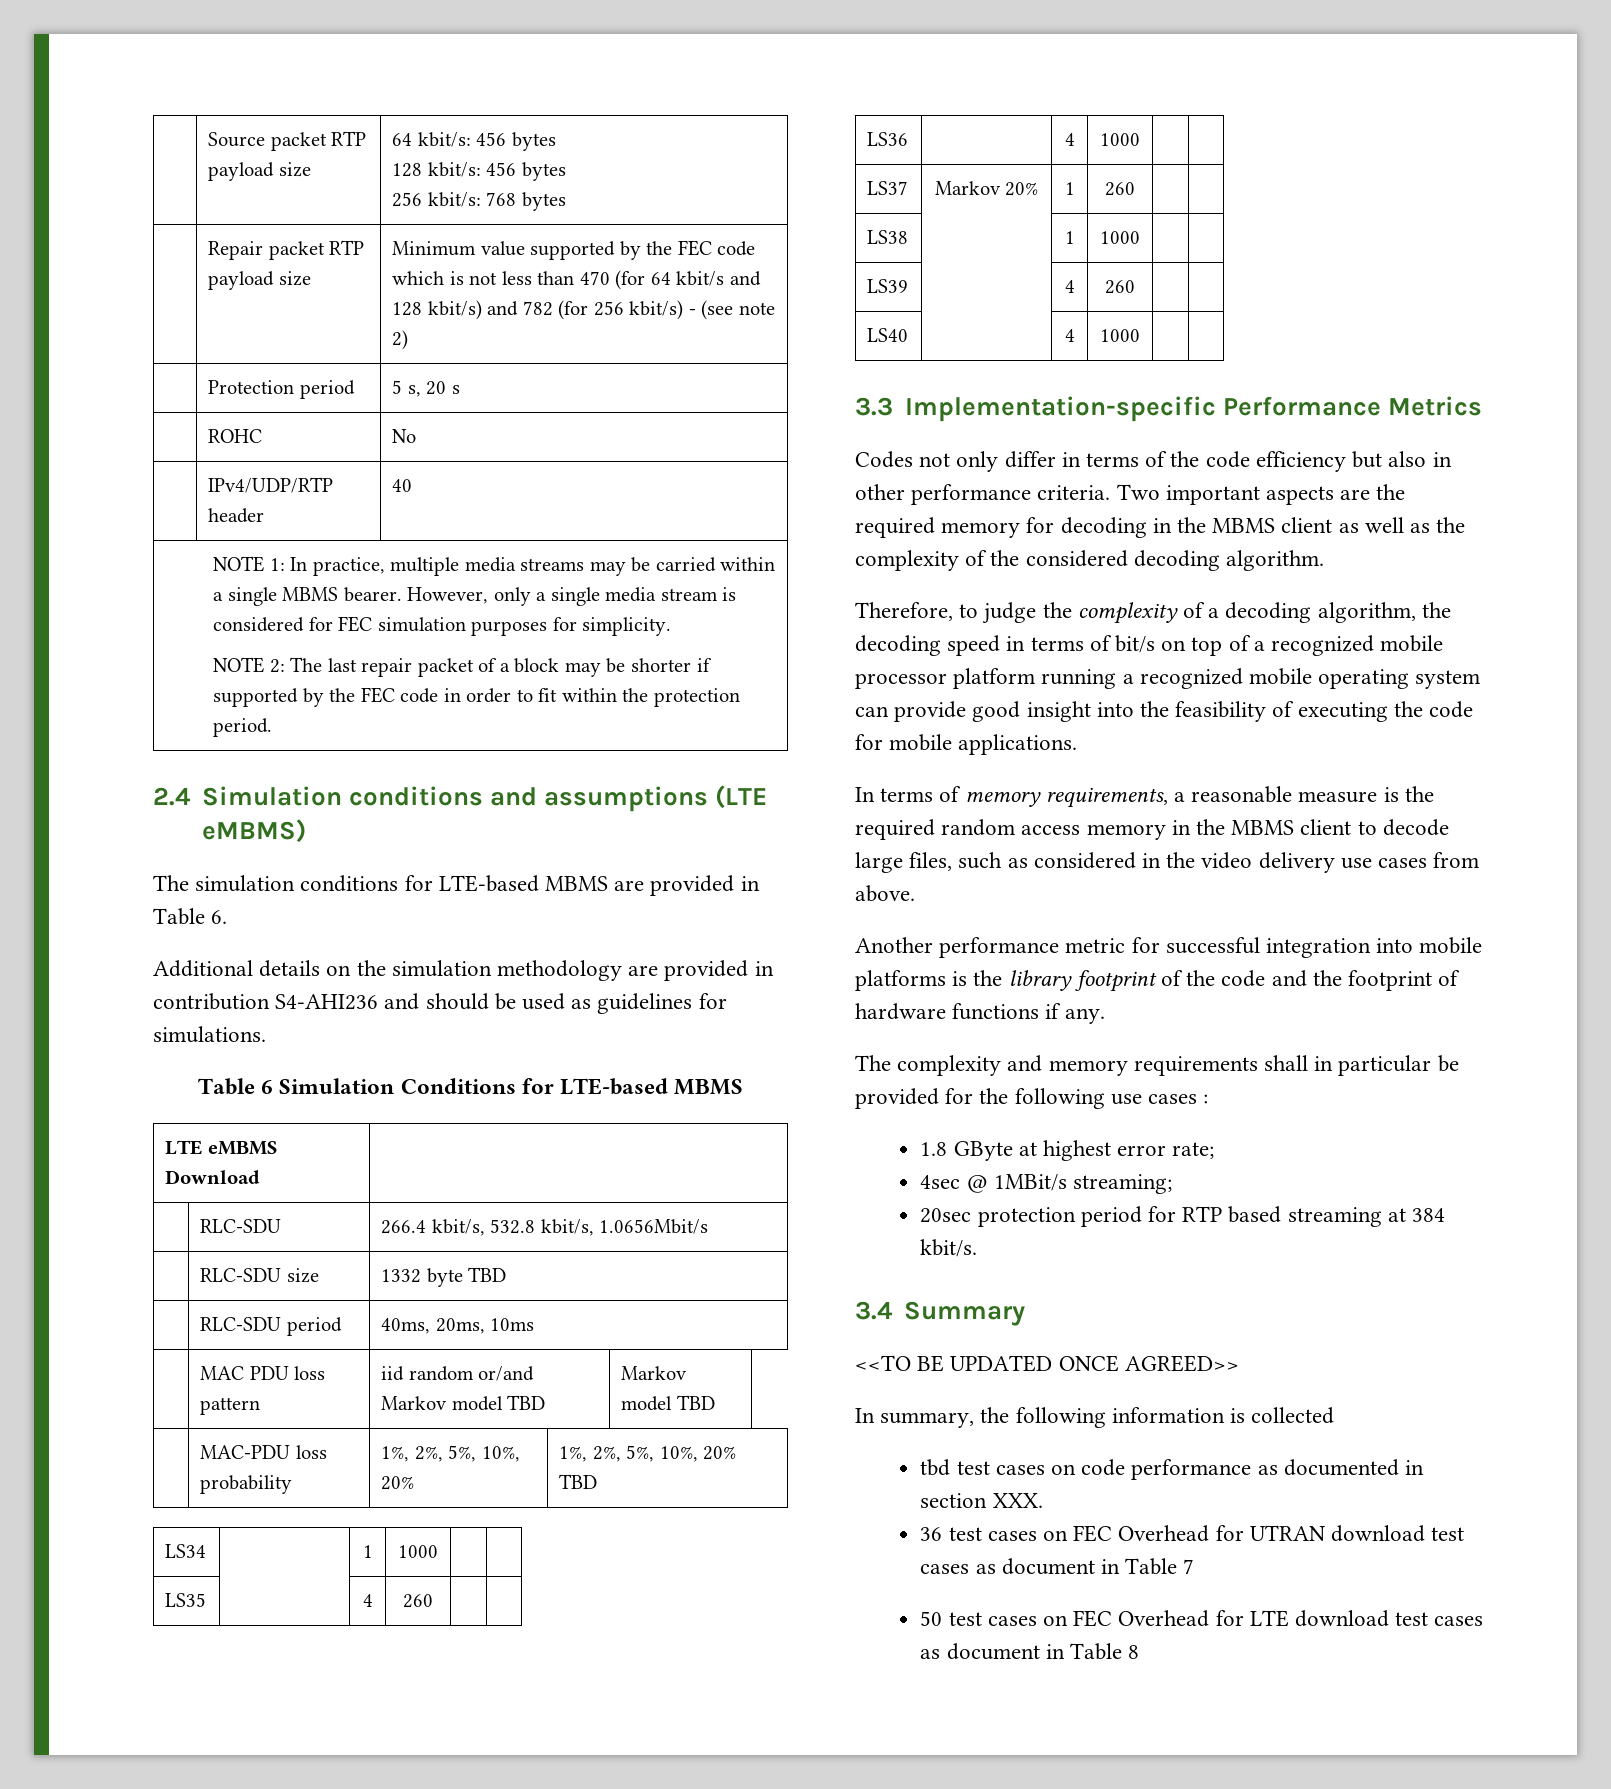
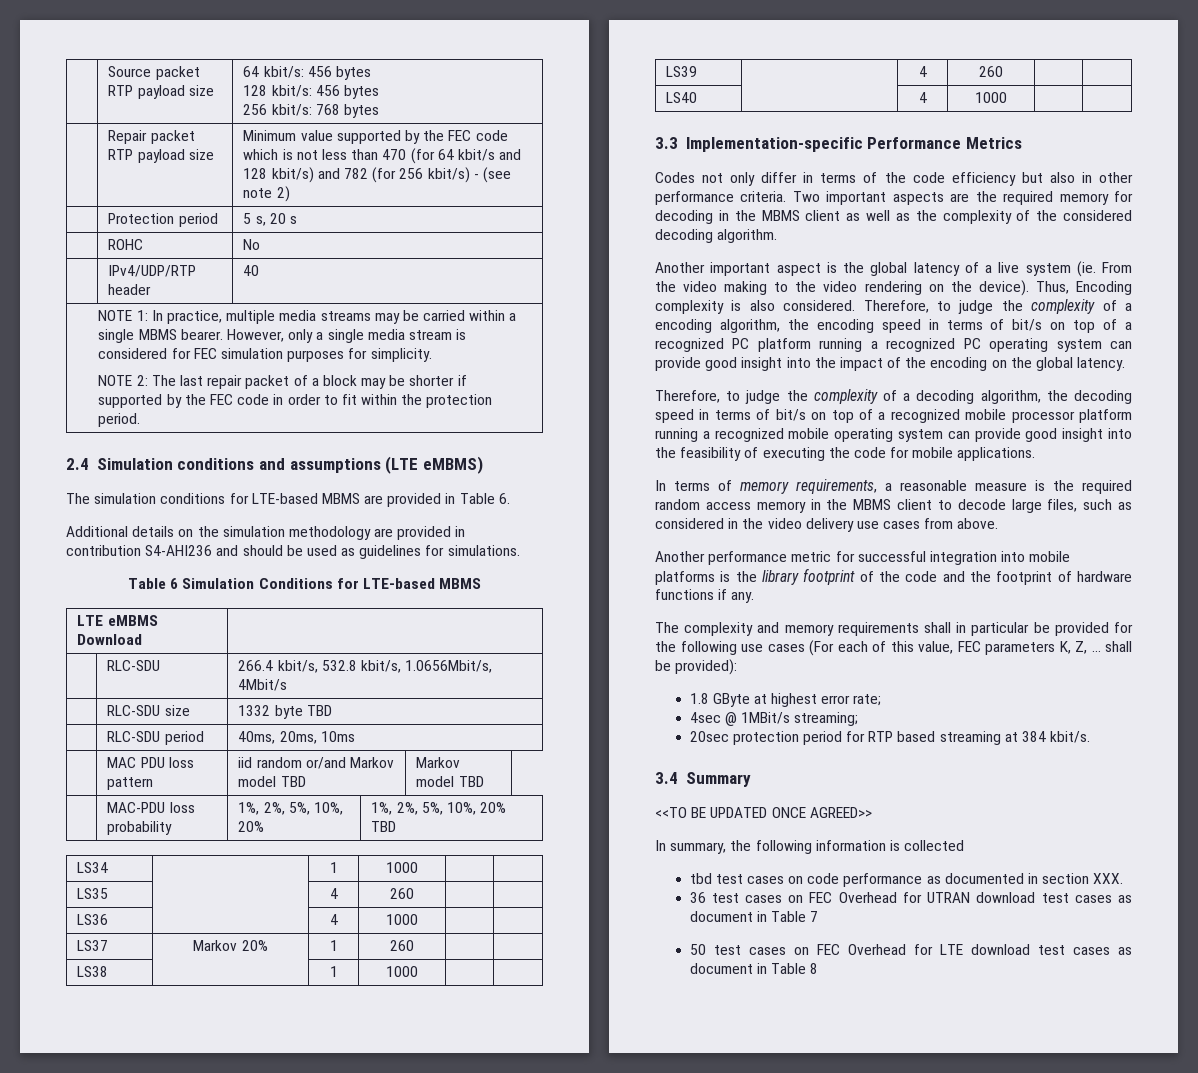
- | RLC-SDU | 266.4 kbit/s, 532.8 kbit/s, 1.0656Mbit/s
+ | RLC-SDU | 266.4 kbit/s, 532.8 kbit/s, 1.0656Mbit/s, 4Mbit/s
+ Another important aspect is the global latency of a live system (ie. From the video making to the video rendering on the device). Thus, Encoding complexity is also considered. Therefore, to judge the complexity of a encoding algorithm, the encoding speed in terms of bit/s on top of a recognized PC platform running a recognized PC operating system can provide good insight into the impact of the encoding on the global latency.
- The complexity and memory requirements shall in particular be provided for the following use cases :
+ The complexity and memory requirements shall in particular be provided for the following use cases (For each of this value, FEC parameters K, Z, … shall be provided):

